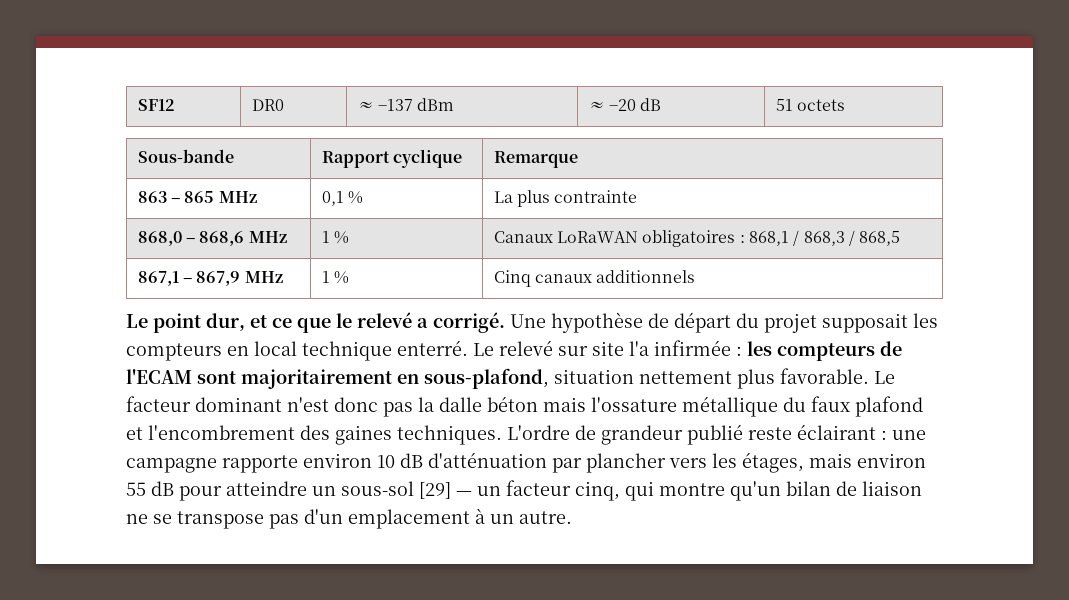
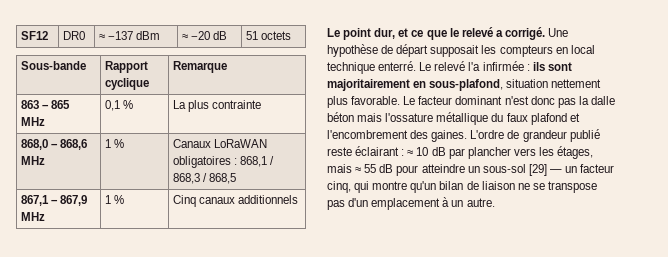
- Une hypothèse de départ du projet supposait les compteurs en local technique enterré.
+ Une hypothèse de départ supposait les compteurs en local technique enterré.
- Le relevé sur site l'a infirmée : les compteurs de l'ECAM sont majoritairement en sous-plafond, situation nettement plus favorable.
+ Le relevé l'a infirmée : ils sont majoritairement en sous-plafond, situation nettement plus favorable.
- Le facteur dominant n'est donc pas la dalle béton mais l'ossature métallique du faux plafond et l'encombrement des gaines techniques.
+ Le facteur dominant n'est donc pas la dalle béton mais l'ossature métallique du faux plafond et l'encombrement des gaines.
- L'ordre de grandeur publié reste éclairant : une campagne rapporte environ 10 dB d'atténuation par plancher vers les étages, mais environ 55 dB pour atteindre un sous-sol [29] — un facteur cinq, qui montre qu'un bilan de liaison ne se transpose pas d'un emplacement à un autre.
+ L'ordre de grandeur publié reste éclairant : ≈ 10 dB par plancher vers les étages, mais ≈ 55 dB pour atteindre un sous-sol [29] — un facteur cinq, qui montre qu'un bilan de liaison ne se transpose pas d'un emplacement à un autre.

